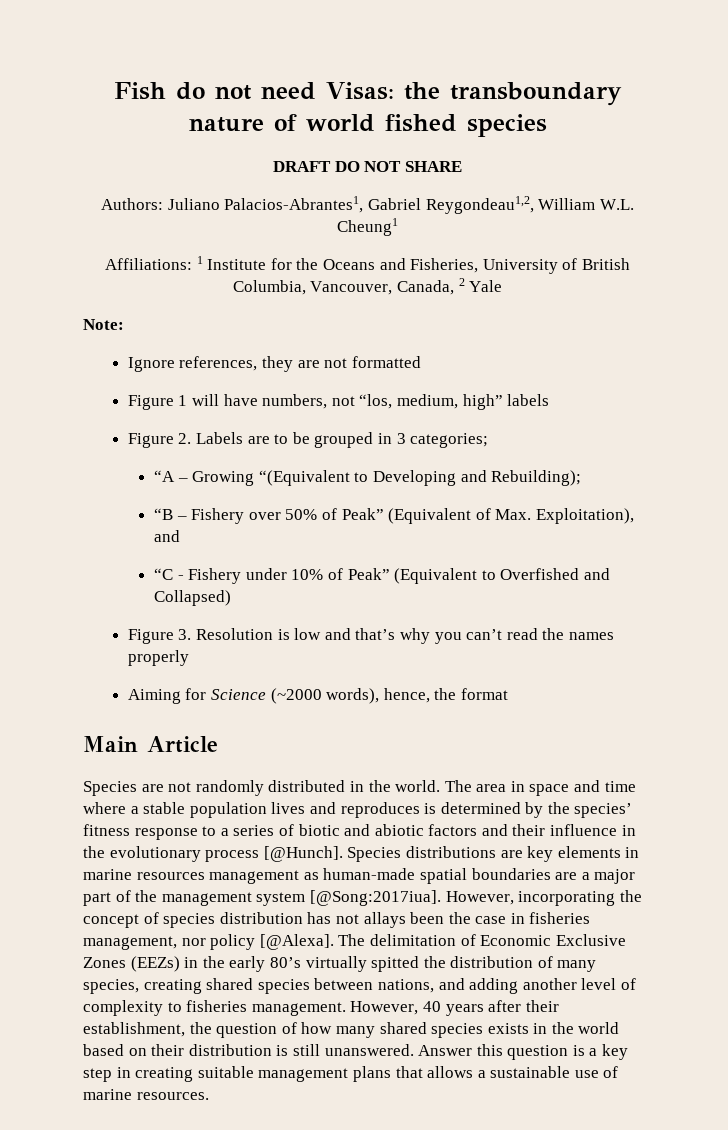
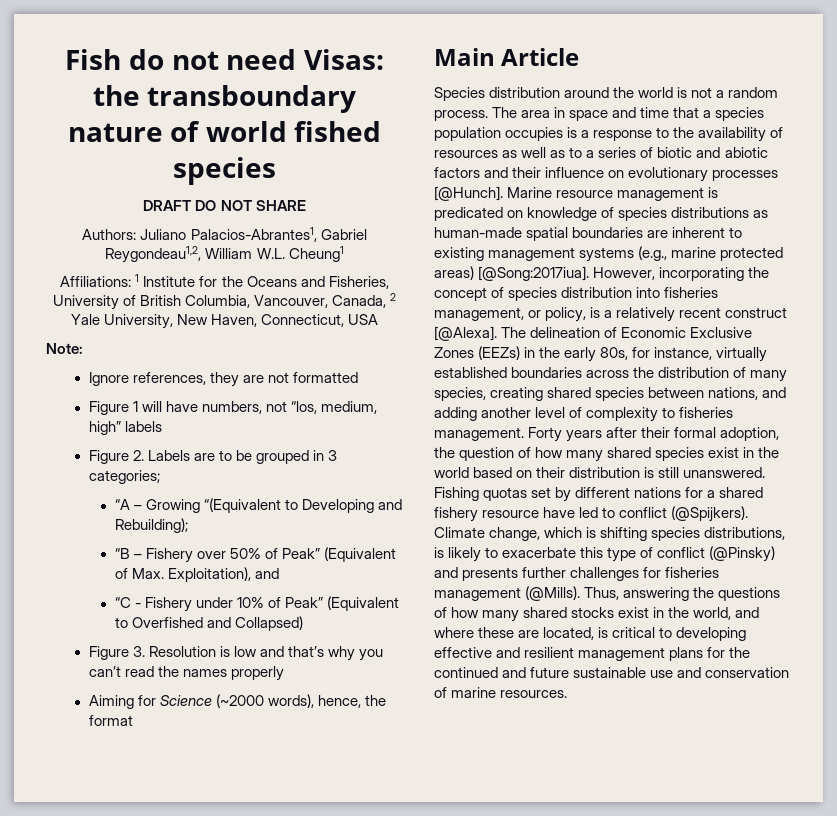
- Affiliations: 1 Institute for the Oceans and Fisheries, University of British Columbia, Vancouver, Canada, 2 Yale
+ Affiliations: 1 Institute for the Oceans and Fisheries, University of British Columbia, Vancouver, Canada, 2 Yale University, New Haven, Connecticut, USA
- Species are not randomly distributed in the world.
+ Species distribution around the world is not a random process.
- The area in space and time where a stable population lives and reproduces is determined by the species’ fitness response to a series of biotic and abiotic factors and their influence in the evolutionary process [@Hunch]. Species distributions are key elements in marine resources management as human-made spatial boundaries are a major part of the management system [@Song:2017iua].
+ The area in space and time that a species population occupies is a response to the availability of resources as well as to a series of biotic and abiotic factors and their influence on evolutionary processes [@Hunch]. Marine resource management is predicated on knowledge of species distributions as human-made spatial boundaries are inherent to existing management systems (e.g., marine protected areas) [@Song:2017iua].
- However, incorporating the concept of species distribution has not allays been the case in fisheries management, nor policy [@Alexa].
+ However, incorporating the concept of species distribution into fisheries management, or policy, is a relatively recent construct [@Alexa].
- The delimitation of Economic Exclusive Zones (EEZs) in the early 80’s virtually spitted the distribution of many species, creating shared species between nations, and adding another level of complexity to fisheries management.
+ The delineation of Economic Exclusive Zones (EEZs) in the early 80s, for instance, virtually established boundaries across the distribution of many species, creating shared species between nations, and adding another level of complexity to fisheries management.
- However, 40 years after their establishment, the question of how many shared species exists in the world based on their distribution is still unanswered.
+ Forty years after their formal adoption, the question of how many shared species exist in the world based on their distribution is still unanswered.
- Answer this question is a key step in creating suitable management plans that allows a sustainable use of marine resources.
+ Fishing quotas set by different nations for a shared fishery resource have led to conflict (@Spijkers). Climate change, which is shifting species distributions, is likely to exacerbate this type of conflict (@Pinsky) and presents further challenges for fisheries management (@Mills). Thus, answering the questions of how many shared stocks exist in the world, and where these are located, is critical to developing effective and resilient management plans for the continued and future sustainable use and conservation of marine resources.

